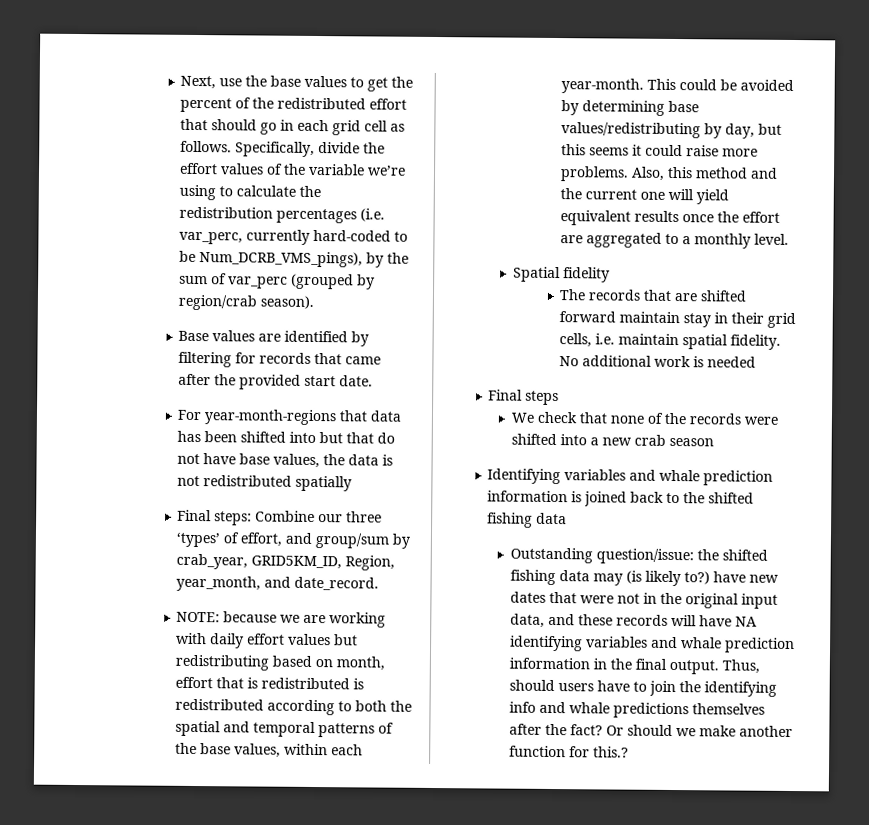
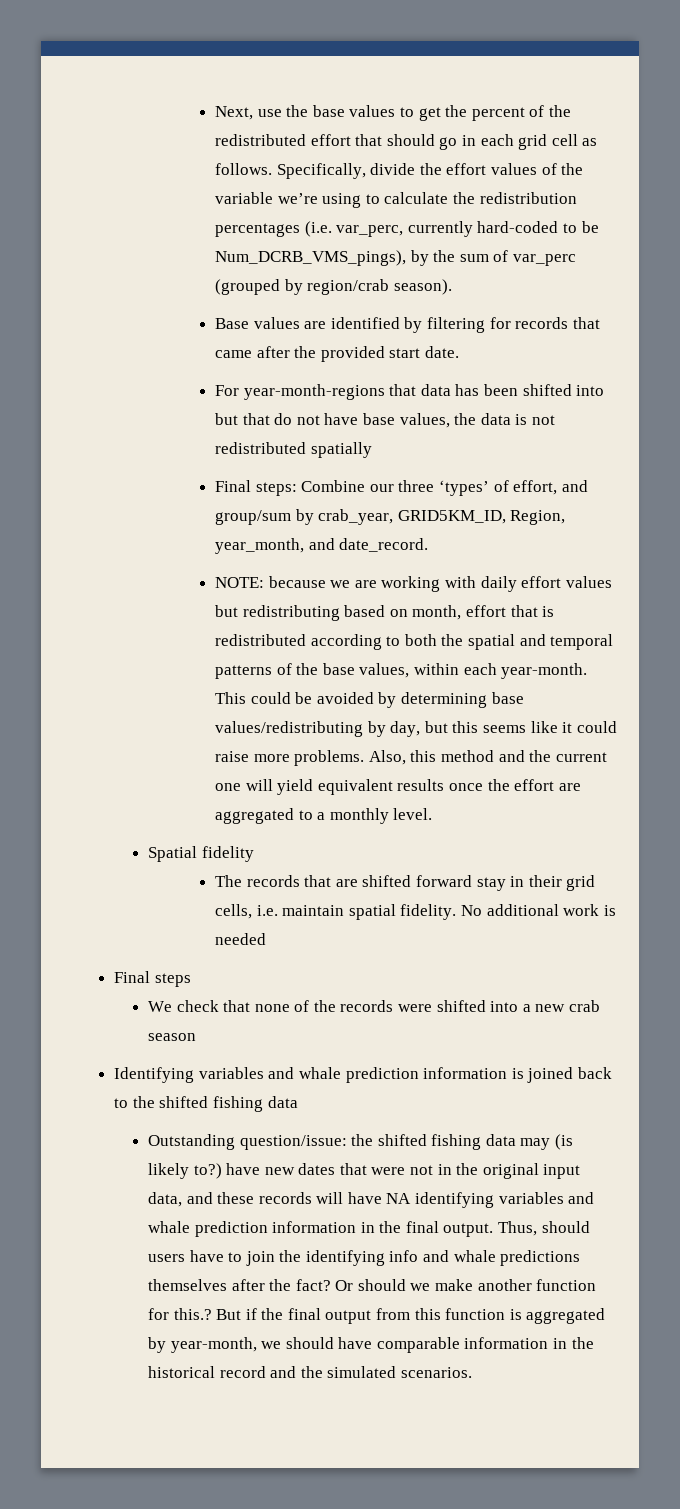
- NOTE: because we are working with daily effort values but redistributing based on month, effort that is redistributed is redistributed according to both the spatial and temporal patterns of the base values, within each year-month.
+ NOTE: because we are working with daily effort values but redistributing based on month, effort that is redistributed according to both the spatial and temporal patterns of the base values, within each year-month.
- This could be avoided by determining base values/redistributing by day, but this seems it could raise more problems.
+ This could be avoided by determining base values/redistributing by day, but this seems like it could raise more problems.
- The records that are shifted forward maintain stay in their grid cells, i.e. maintain spatial fidelity.
+ The records that are shifted forward stay in their grid cells, i.e. maintain spatial fidelity.
+ But if the final output from this function is aggregated by year-month, we should have comparable information in the historical record and the simulated scenarios.

